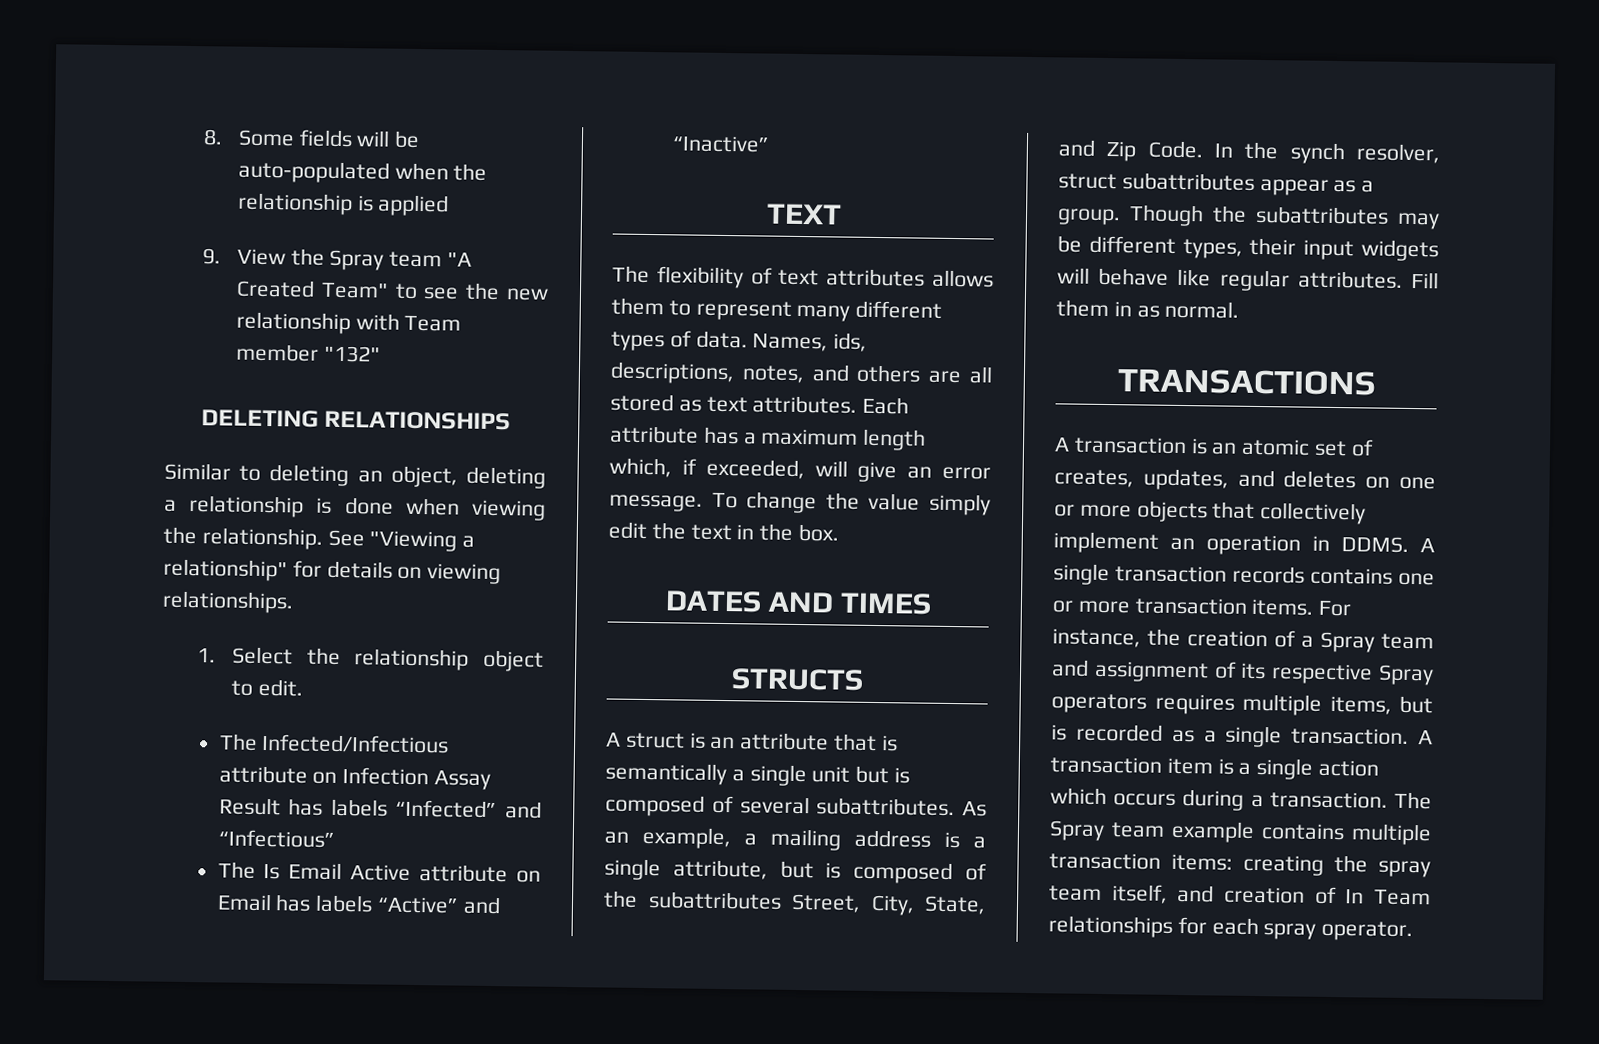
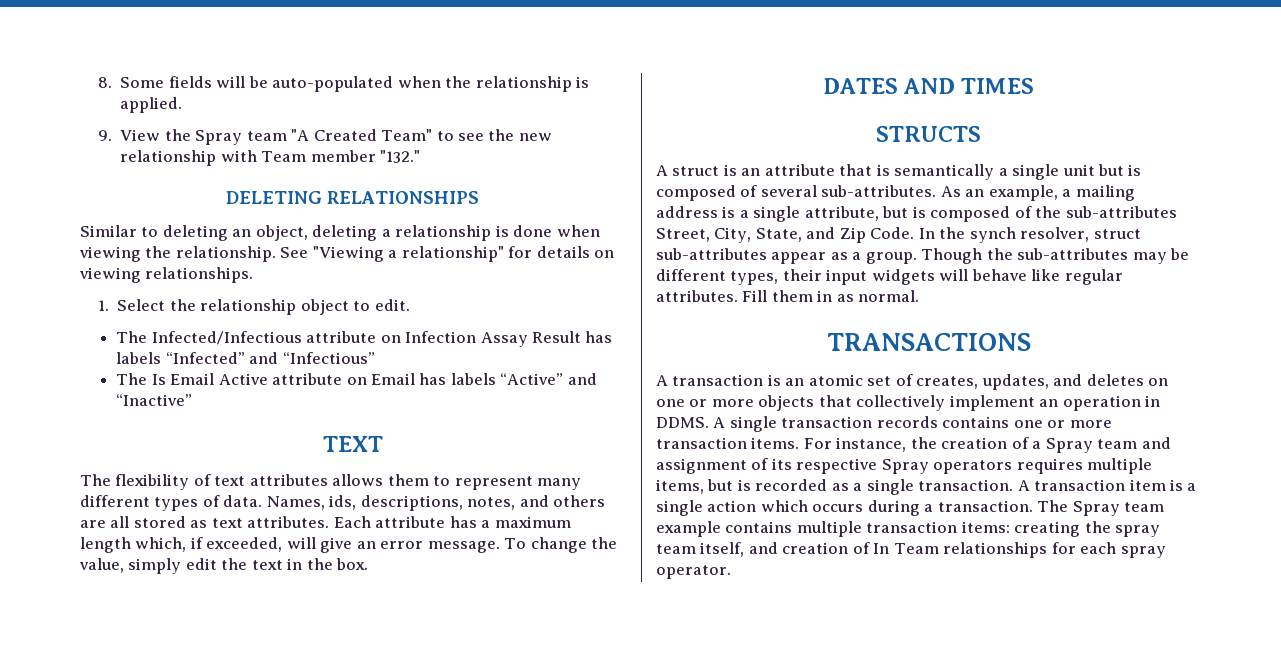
- 8. Some fields will be auto-populated when the relationship is applied
+ 8. Some fields will be auto-populated when the relationship is applied.
- 9. View the Spray team "A Created Team" to see the new relationship with Team member "132"
+ 9. View the Spray team "A Created Team" to see the new relationship with Team member "132."
- To change the value simply edit the text in the box.
+ To change the value, simply edit the text in the box.
- A struct is an attribute that is semantically a single unit but is composed of several subattributes.
+ A struct is an attribute that is semantically a single unit but is composed of several sub-attributes.
- As an example, a mailing address is a single attribute, but is composed of the subattributes Street, City, State, and Zip Code.
+ As an example, a mailing address is a single attribute, but is composed of the sub-attributes Street, City, State, and Zip Code.
- In the synch resolver, struct subattributes appear as a group.
+ In the synch resolver, struct sub-attributes appear as a group.
- Though the subattributes may be different types, their input widgets will behave like regular attributes.
+ Though the sub-attributes may be different types, their input widgets will behave like regular attributes.

